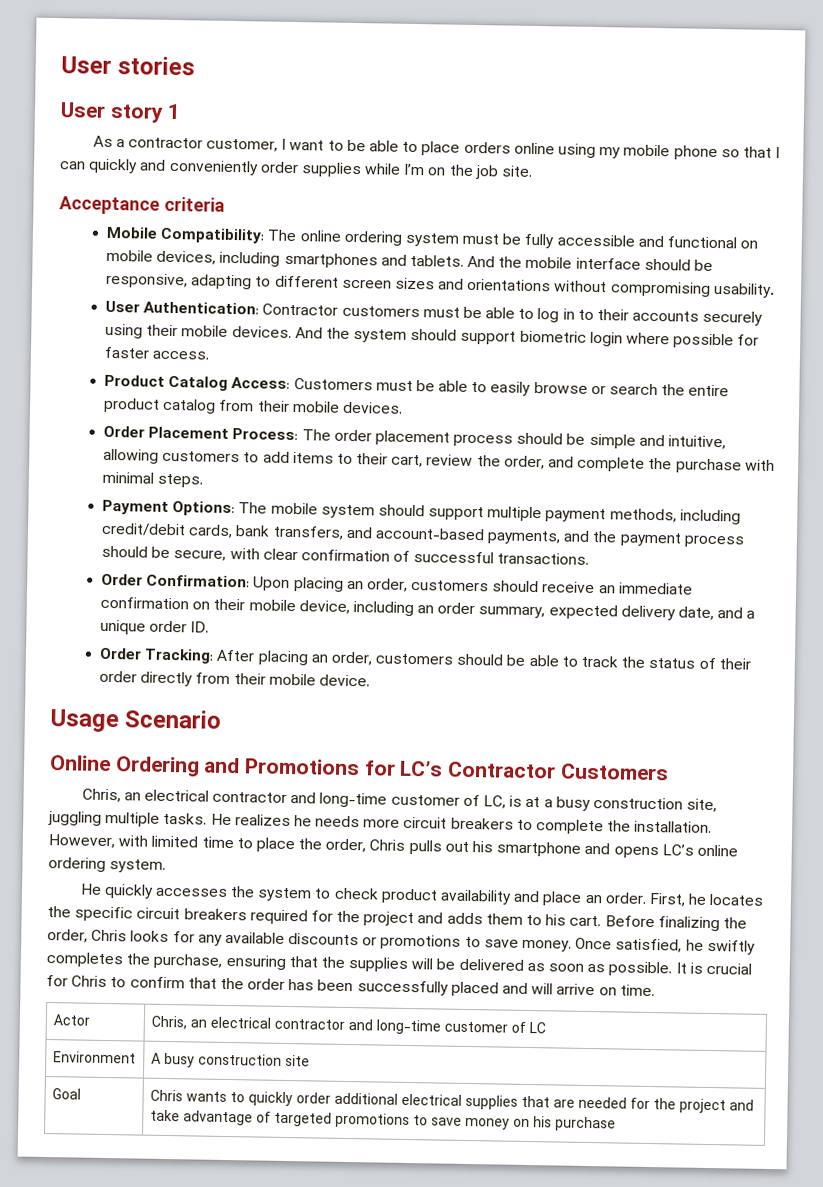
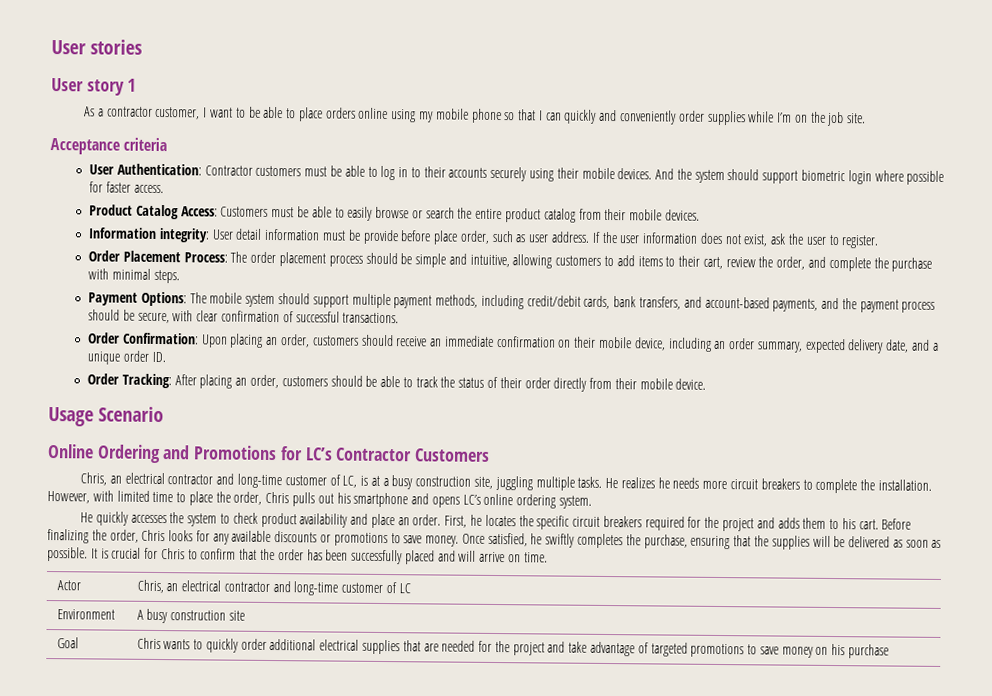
- Mobile Compatibility: The online ordering system must be fully accessible and functional on mobile devices, including smartphones and tablets. And the mobile interface should be responsive, adapting to different screen sizes and orientations without compromising usability.
+ Information integrity: User detail information must be provide before place order, such as user address. If the user information does not exist, ask the user to register.

